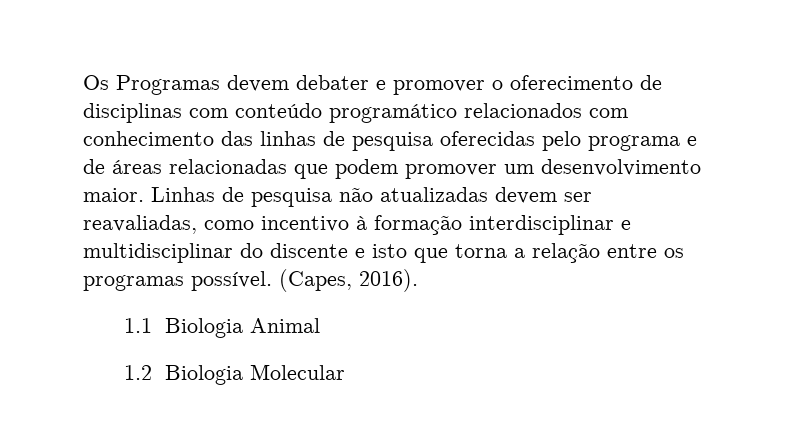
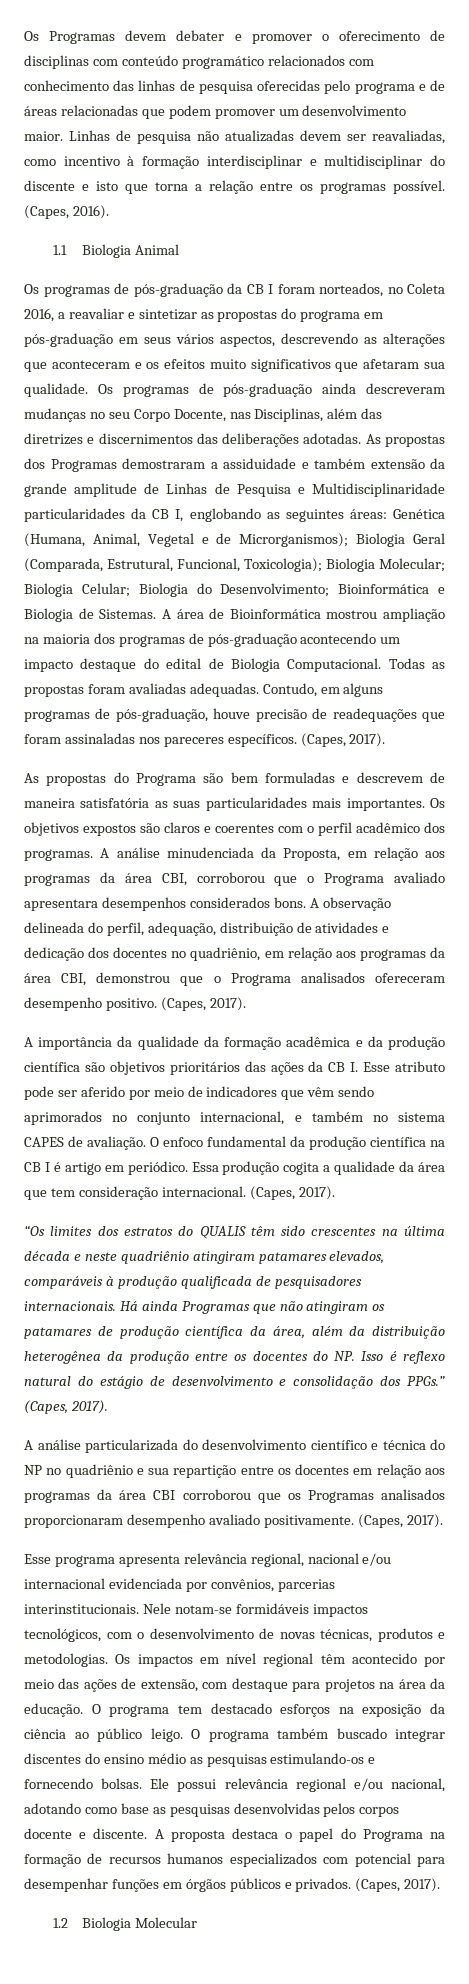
+ Os programas de pós-graduação da CB I foram norteados, no Coleta 2016, a reavaliar e sintetizar as propostas do programa em pós-graduação em seus vários aspectos, descrevendo as alterações que aconteceram e os efeitos muito significativos que afetaram sua qualidade. Os programas de pós-graduação ainda descreveram mudanças no seu Corpo Docente, nas Disciplinas, além das diretrizes e discernimentos das deliberações adotadas. As propostas dos Programas demostraram a assiduidade e também extensão da grande amplitude de Linhas de Pesquisa e Multidisciplinaridade particularidades da CB I, englobando as seguintes áreas: Genética (Humana, Animal, Vegetal e de Microrganismos); Biologia Geral (Comparada, Estrutural, Funcional, Toxicologia); Biologia Molecular; Biologia Celular; Biologia do Desenvolvimento; Bioinformática e Biologia de Sistemas. A área de Bioinformática mostrou ampliação na maioria dos programas de pós-graduação acontecendo um impacto destaque do edital de Biologia Computacional. Todas as propostas foram avaliadas adequadas. Contudo, em alguns programas de pós-graduação, houve precisão de readequações que foram assinaladas nos pareceres específicos. (Capes, 2017).
+ As propostas do Programa são bem formuladas e descrevem de maneira satisfatória as suas particularidades mais importantes. Os objetivos expostos são claros e coerentes com o perfil acadêmico dos programas. A análise minudenciada da Proposta, em relação aos programas da área CBI, corroborou que o Programa avaliado apresentara desempenhos considerados bons. A observação delineada do perfil, adequação, distribuição de atividades e dedicação dos docentes no quadriênio, em relação aos programas da área CBI, demonstrou que o Programa analisados ofereceram desempenho positivo. (Capes, 2017).
+ A importância da qualidade da formação acadêmica e da produção científica são objetivos prioritários das ações da CB I. Esse atributo pode ser aferido por meio de indicadores que vêm sendo aprimorados no conjunto internacional, e também no sistema CAPES de avaliação. O enfoco fundamental da produção científica na CB I é artigo em periódico. Essa produção cogita a qualidade da área que tem consideração internacional. (Capes, 2017).
+ “Os limites dos estratos do QUALIS têm sido crescentes na última década e neste quadriênio atingiram patamares elevados, comparáveis à produção qualificada de pesquisadores internacionais. Há ainda Programas que não atingiram os patamares de produção científica da área, além da distribuição heterogênea da produção entre os docentes do NP. Isso é reflexo natural do estágio de desenvolvimento e consolidação dos PPGs.” (Capes, 2017).
+ A análise particularizada do desenvolvimento científico e técnica do NP no quadriênio e sua repartição entre os docentes em relação aos programas da área CBI corroborou que os Programas analisados proporcionaram desempenho avaliado positivamente. (Capes, 2017).
+ Esse programa apresenta relevância regional, nacional e/ou internacional evidenciada por convênios, parcerias interinstitucionais. Nele notam-se formidáveis impactos tecnológicos, com o desenvolvimento de novas técnicas, produtos e metodologias. Os impactos em nível regional têm acontecido por meio das ações de extensão, com destaque para projetos na área da educação. O programa tem destacado esforços na exposição da ciência ao público leigo. O programa também buscado integrar discentes do ensino médio as pesquisas estimulando-os e fornecendo bolsas. Ele possui relevância regional e/ou nacional, adotando como base as pesquisas desenvolvidas pelos corpos docente e discente. A proposta destaca o papel do Programa na formação de recursos humanos especializados com potencial para desempenhar funções em órgãos públicos e privados. (Capes, 2017).

